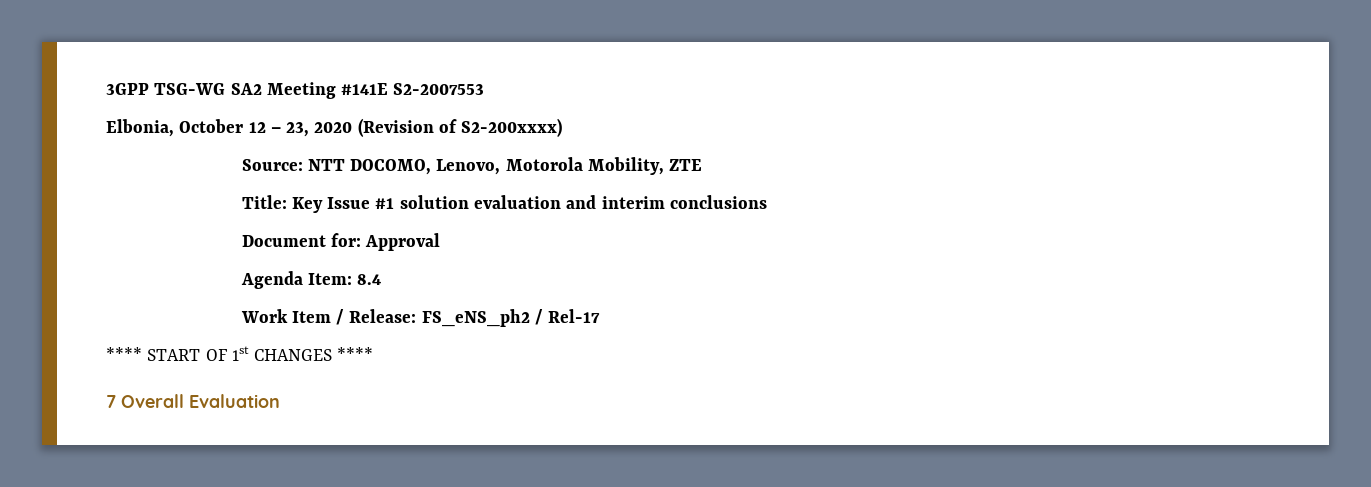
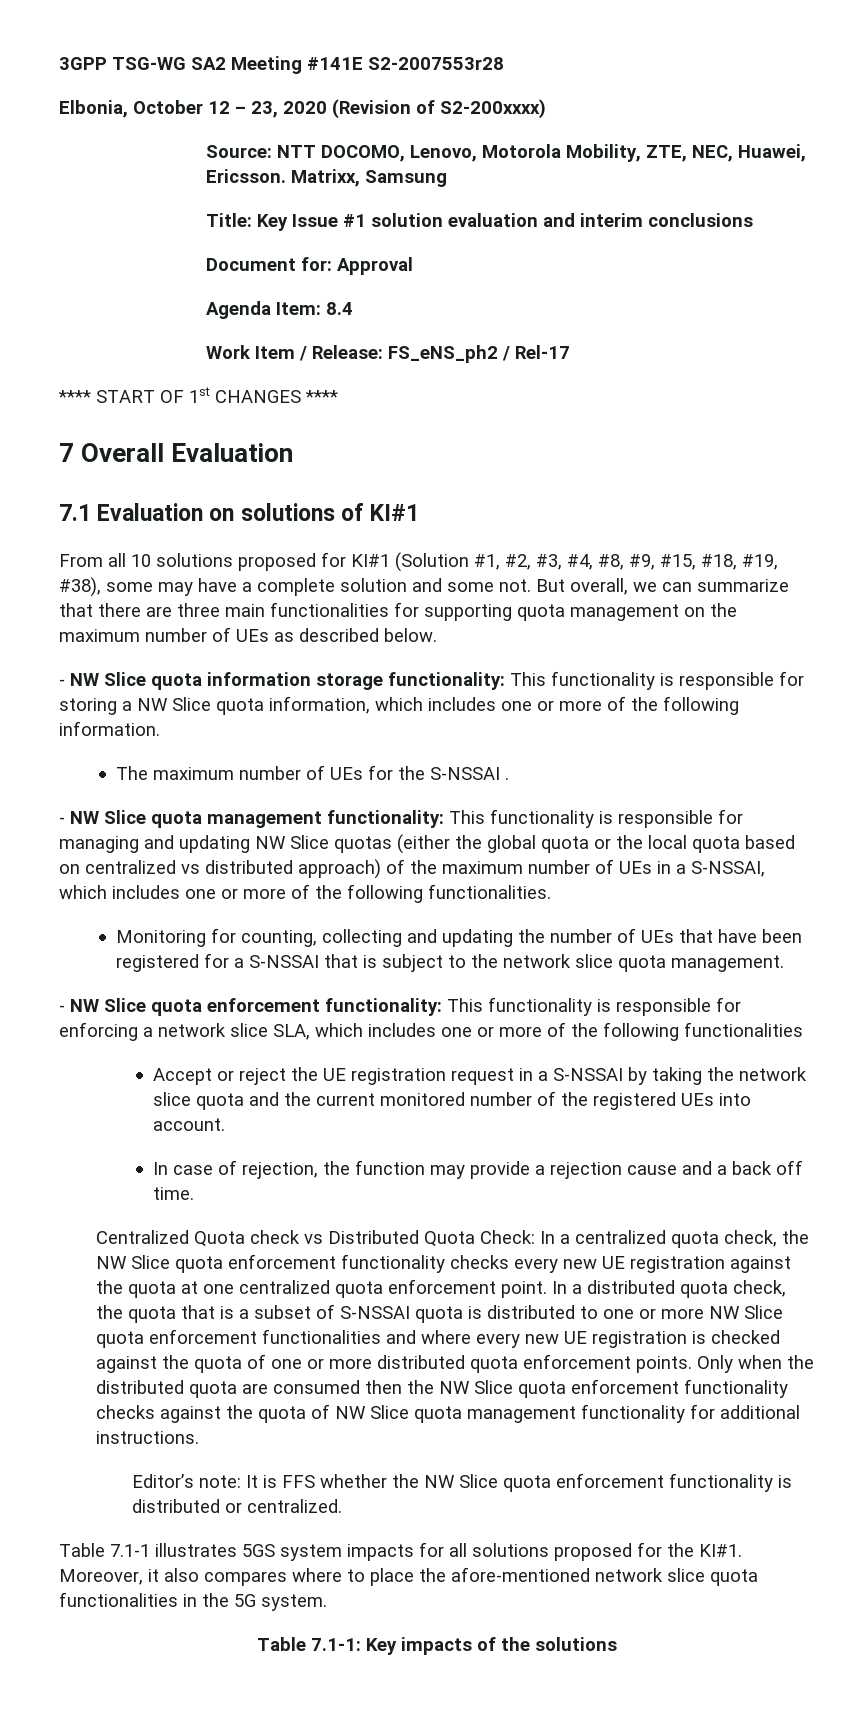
- 3GPP TSG-WG SA2 Meeting #141E S2-2007553
+ 3GPP TSG-WG SA2 Meeting #141E S2-2007553r28
- Source: NTT DOCOMO, Lenovo, Motorola Mobility, ZTE
+ Source: NTT DOCOMO, Lenovo, Motorola Mobility, ZTE, NEC, Huawei, Ericsson. Matrixx, Samsung
+ 7.1 Evaluation on solutions of KI#1
+ From all 10 solutions proposed for KI#1 (Solution #1, #2, #3, #4, #8, #9, #15, #18, #19, #38), some may have a complete solution and some not. But overall, we can summarize that there are three main functionalities for supporting quota management on the maximum number of UEs as described below.
+ - NW Slice quota information storage functionality: This functionality is responsible for storing a NW Slice quota information, which includes one or more of the following information.
+ The maximum number of UEs for the S-NSSAI .
+ - NW Slice quota management functionality: This functionality is responsible for managing and updating NW Slice quotas (either the global quota or the local quota based on centralized vs distributed approach) of the maximum number of UEs in a S-NSSAI, which includes one or more of the following functionalities.
+ Monitoring for counting, collecting and updating the number of UEs that have been registered for a S-NSSAI that is subject to the network slice quota management.
+ - NW Slice quota enforcement functionality: This functionality is responsible for enforcing a network slice SLA, which includes one or more of the following functionalities
+ Accept or reject the UE registration request in a S-NSSAI by taking the network slice quota and the current monitored number of the registered UEs into account.
+ In case of rejection, the function may provide a rejection cause and a back off time.
+ Centralized Quota check vs Distributed Quota Check: In a centralized quota check, the NW Slice quota enforcement functionality checks every new UE registration against the quota at one centralized quota enforcement point. In a distributed quota check, the quota that is a subset of S-NSSAI quota is distributed to one or more NW Slice quota enforcement functionalities and where every new UE registration is checked against the quota of one or more distributed quota enforcement points. Only when the distributed quota are consumed then the NW Slice quota enforcement functionality checks against the quota of NW Slice quota management functionality for additional instructions.
+ Editor’s note: It is FFS whether the NW Slice quota enforcement functionality is distributed or centralized.
+ Table 7.1-1 illustrates 5GS system impacts for all solutions proposed for the KI#1. Moreover, it also compares where to place the afore-mentioned network slice quota functionalities in the 5G system.
+ Table 7.1-1: Key impacts of the solutions

